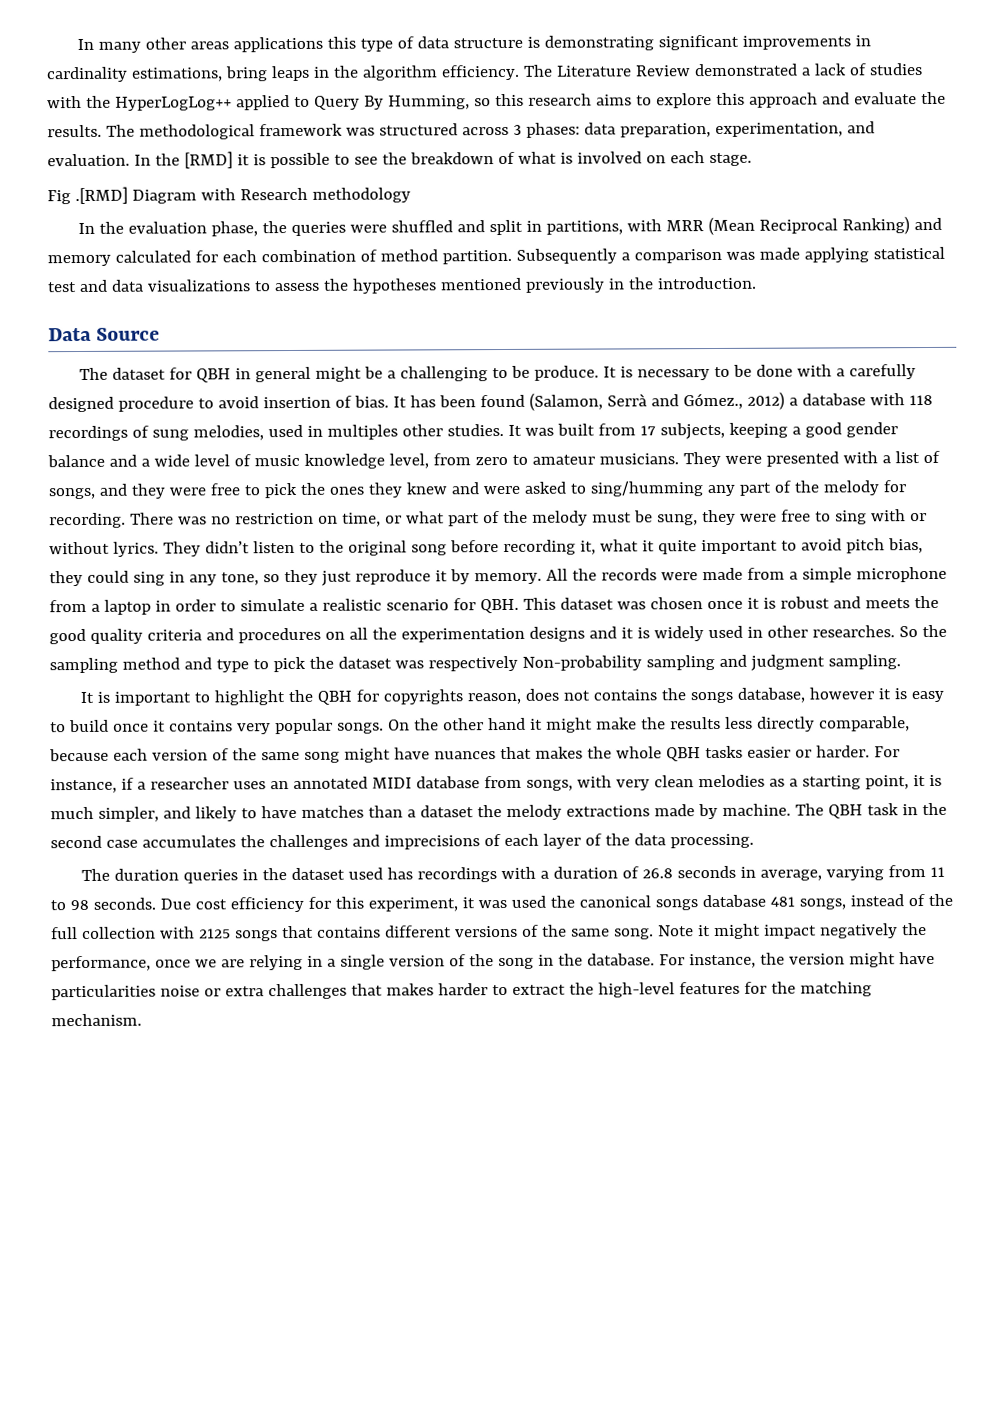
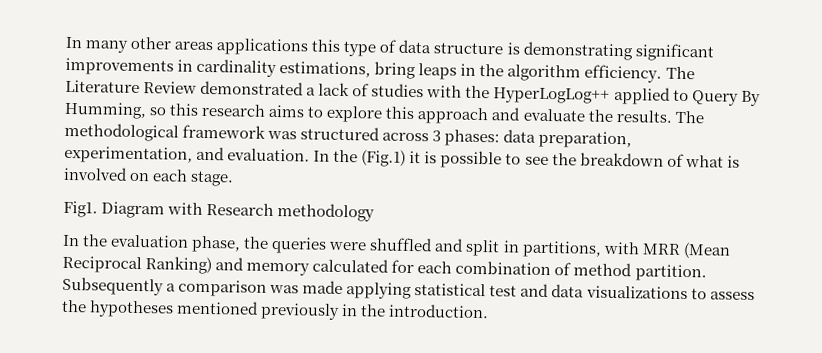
- In the [RMD] it is possible to see the breakdown of what is involved on each stage.
+ In the (Fig.1) it is possible to see the breakdown of what is involved on each stage.
- Fig .[RMD] Diagram with Research methodology
+ Fig1. Diagram with Research methodology
- Data Source
- The dataset for QBH in general might be a challenging to be produce. It is necessary to be done with a carefully designed procedure to avoid insertion of bias. It has been found (Salamon, Serrà and Gómez., 2012) a database with 118 recordings of sung melodies, used in multiples other studies. It was built from 17 subjects, keeping a good gender balance and a wide level of music knowledge level, from zero to amateur musicians. They were presented with a list of songs, and they were free to pick the ones they knew and were asked to sing/humming any part of the melody for recording. There was no restriction on time, or what part of the melody must be sung, they were free to sing with or without lyrics. They didn’t listen to the original song before recording it, what it quite important to avoid pitch bias, they could sing in any tone, so they just reproduce it by memory. All the records were made from a simple microphone from a laptop in order to simulate a realistic scenario for QBH. This dataset was chosen once it is robust and meets the good quality criteria and procedures on all the experimentation designs and it is widely used in other researches. So the sampling method and type to pick the dataset was respectively Non-probability sampling and judgment sampling.
- It is important to highlight the QBH for copyrights reason, does not contains the songs database, however it is easy to build once it contains very popular songs. On the other hand it might make the results less directly comparable, because each version of the same song might have nuances that makes the whole QBH tasks easier or harder. For instance, if a researcher uses an annotated MIDI database from songs, with very clean melodies as a starting point, it is much simpler, and likely to have matches than a dataset the melody extractions made by machine. The QBH task in the second case accumulates the challenges and imprecisions of each layer of the data processing.
- The duration queries in the dataset used has recordings with a duration of 26.8 seconds in average, varying from 11 to 98 seconds. Due cost efficiency for this experiment, it was used the canonical songs database 481 songs, instead of the full collection with 2125 songs that contains different versions of the same song. Note it might impact negatively the performance, once we are relying in a single version of the song in the database. For instance, the version might have particularities noise or extra challenges that makes harder to extract the high-level features for the matching mechanism.

